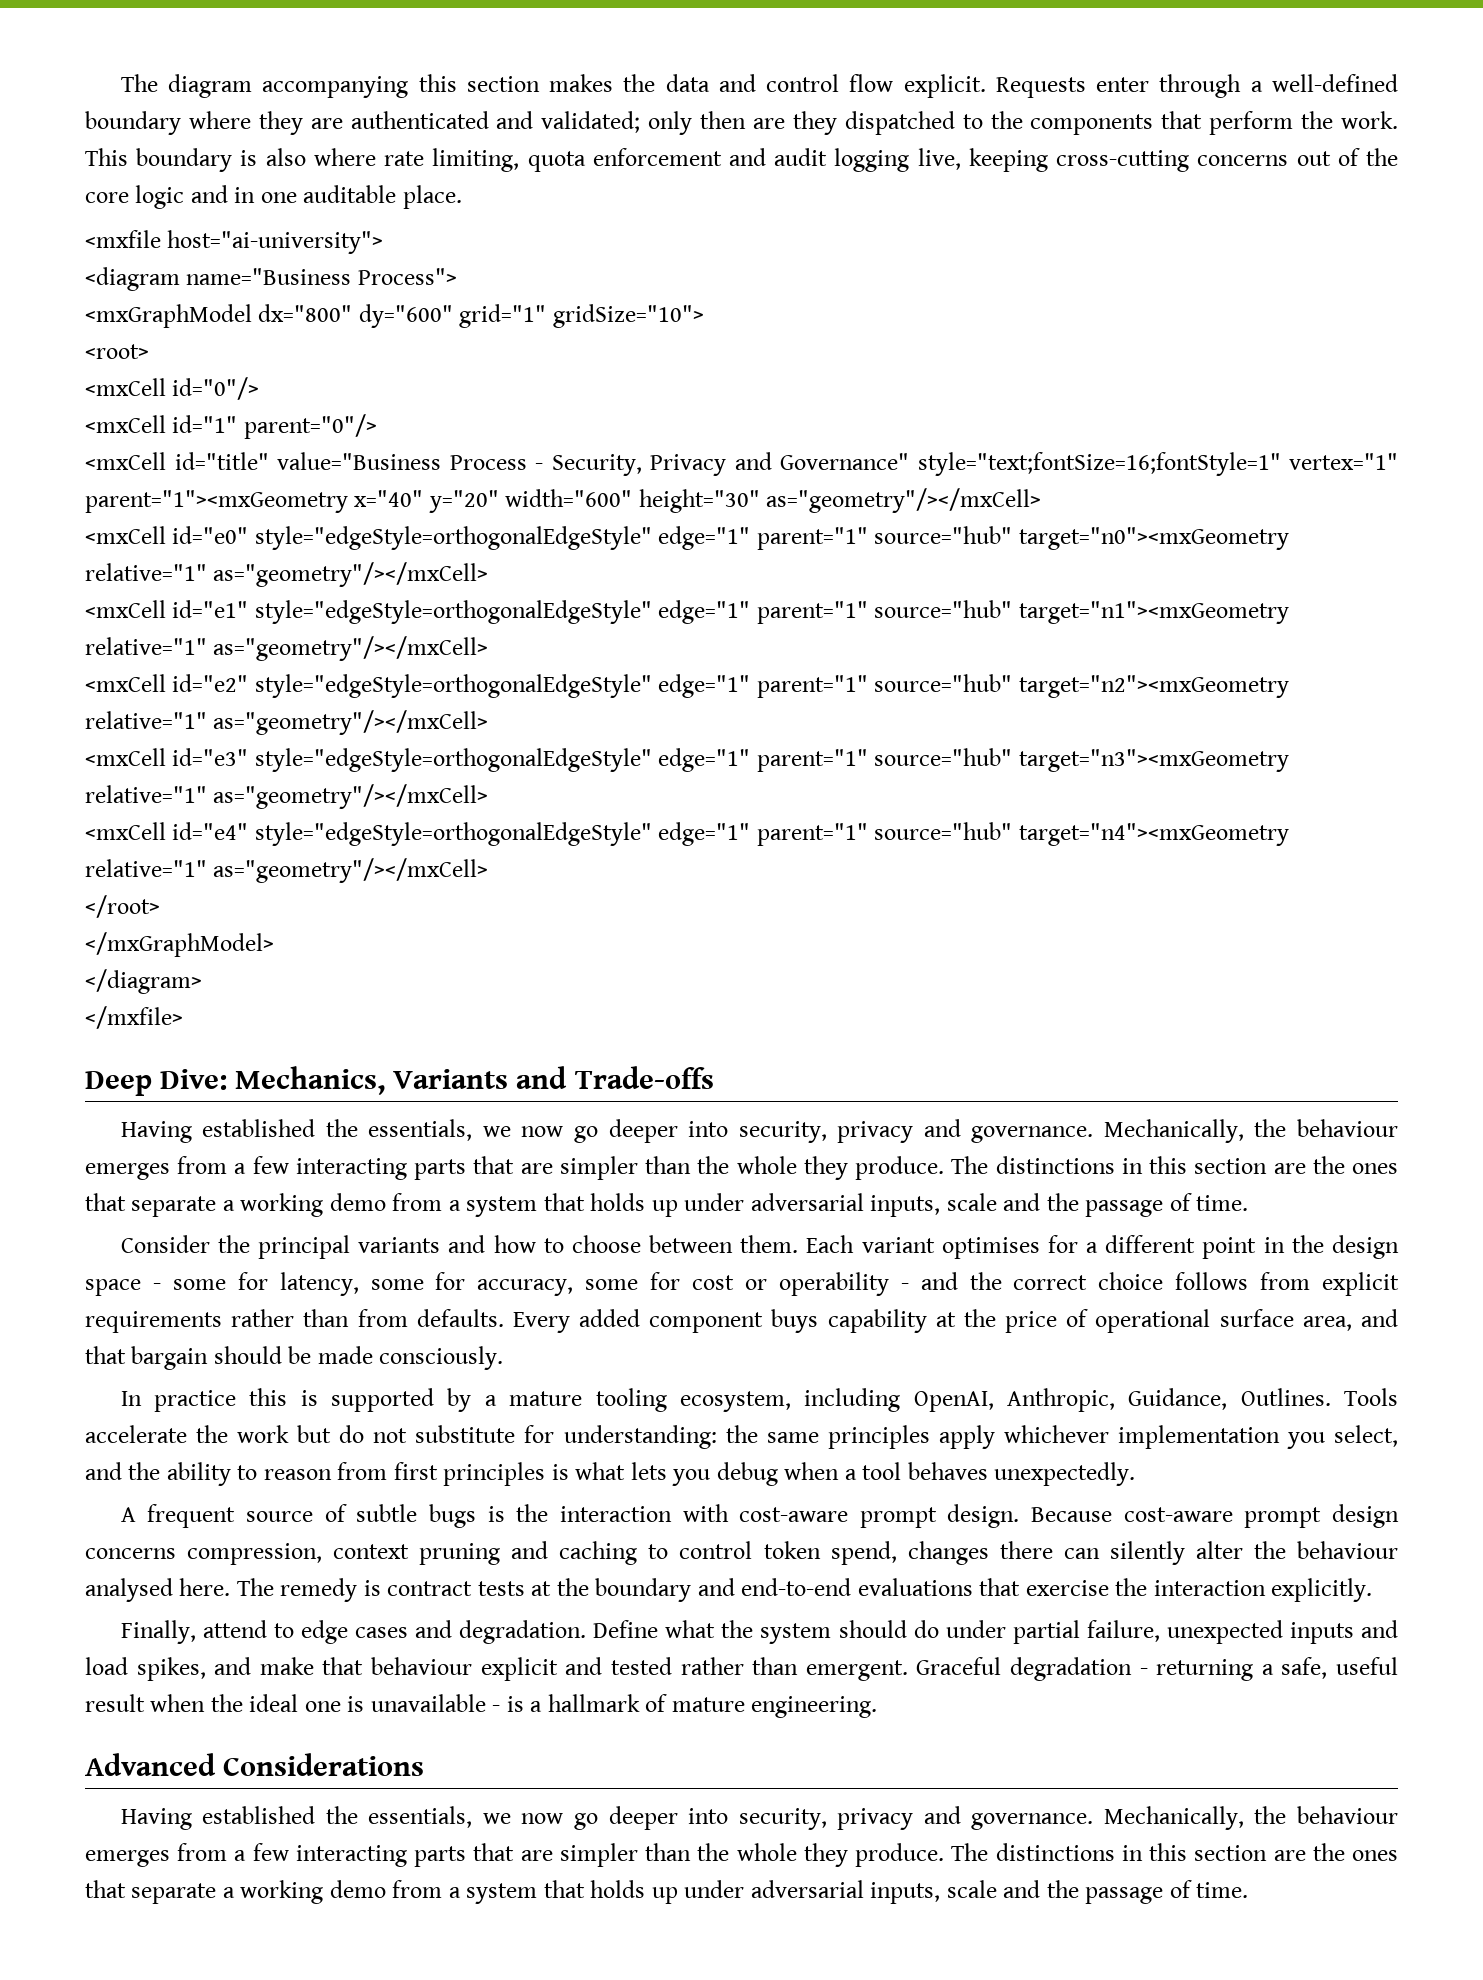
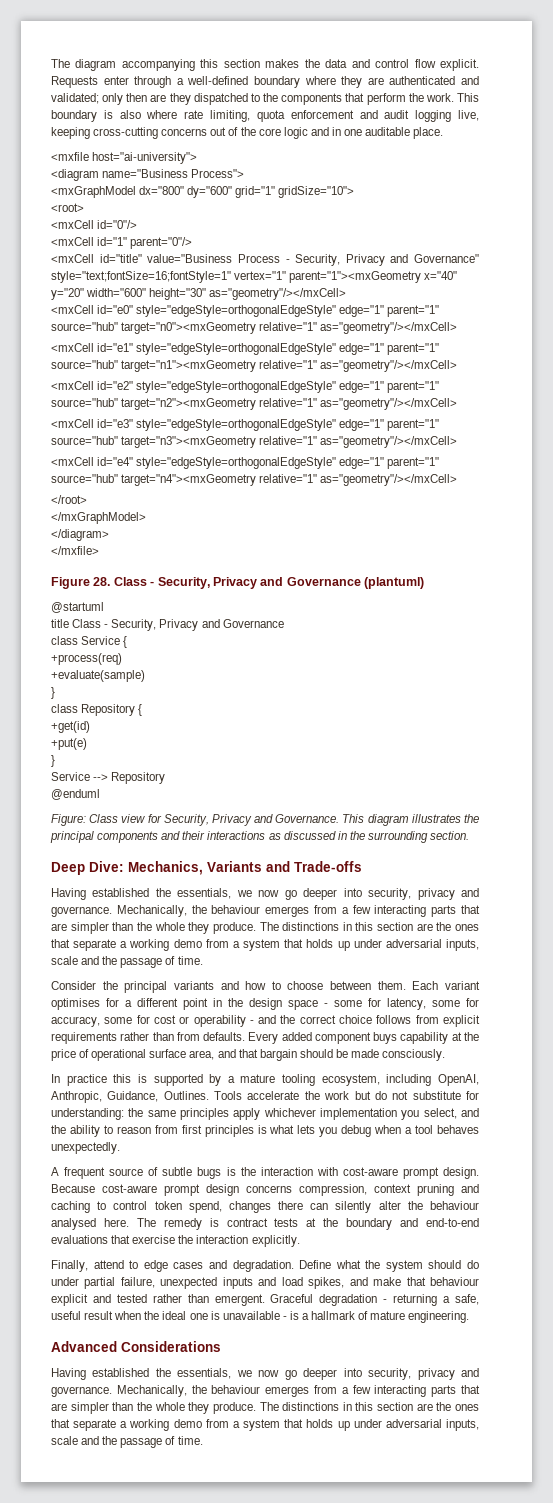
+ Figure 28. Class - Security, Privacy and Governance (plantuml)
+ @startuml
+ title Class - Security, Privacy and Governance
+ class Service {
+ +process(req)
+ +evaluate(sample)
+ }
+ class Repository {
+ +get(id)
+ +put(e)
+ }
+ Service --> Repository
+ @enduml
+ Figure: Class view for Security, Privacy and Governance. This diagram illustrates the principal components and their interactions as discussed in the surrounding section.

